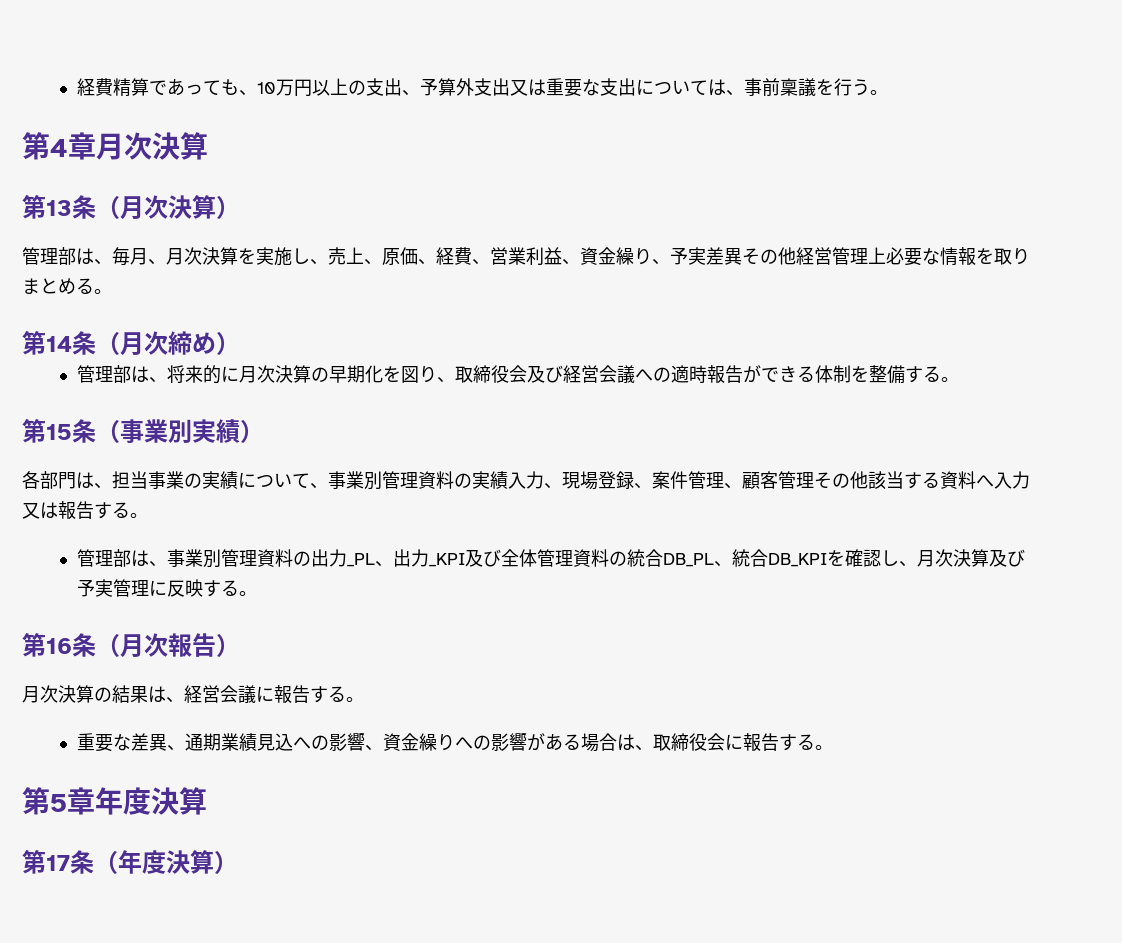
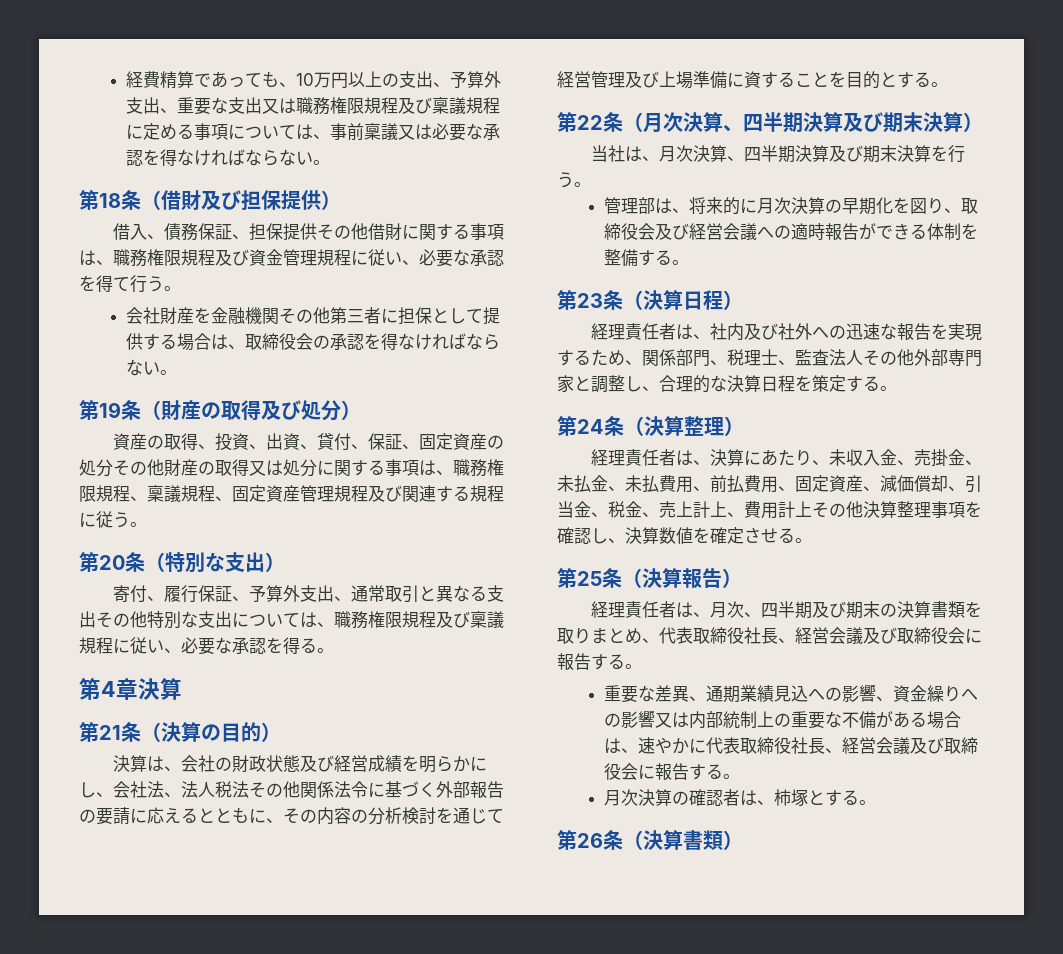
- 経費精算であっても、10万円以上の支出、予算外支出又は重要な支出については、事前稟議を行う。
+ 経費精算であっても、10万円以上の支出、予算外支出、重要な支出又は職務権限規程及び稟議規程に定める事項については、事前稟議又は必要な承認を得なければならない。
+ 第18条（借財及び担保提供）
+ 借入、債務保証、担保提供その他借財に関する事項は、職務権限規程及び資金管理規程に従い、必要な承認を得て行う。
+ 会社財産を金融機関その他第三者に担保として提供する場合は、取締役会の承認を得なければならない。
+ 第19条（財産の取得及び処分）
+ 資産の取得、投資、出資、貸付、保証、固定資産の処分その他財産の取得又は処分に関する事項は、職務権限規程、稟議規程、固定資産管理規程及び関連する規程に従う。
+ 第20条（特別な支出）
+ 寄付、履行保証、予算外支出、通常取引と異なる支出その他特別な支出については、職務権限規程及び稟議規程に従い、必要な承認を得る。
- 第4章月次決算
- 第13条（月次決算）
- 管理部は、毎月、月次決算を実施し、売上、原価、経費、営業利益、資金繰り、予実差異その他経営管理上必要な情報を取りまとめる。
- 第14条（月次締め）
+ 第4章決算
+ 第21条（決算の目的）
+ 決算は、会社の財政状態及び経営成績を明らかにし、会社法、法人税法その他関係法令に基づく外部報告の要請に応えるとともに、その内容の分析検討を通じて経営管理及び上場準備に資することを目的とする。
+ 第22条（月次決算、四半期決算及び期末決算）
+ 当社は、月次決算、四半期決算及び期末決算を行う。
- 第15条（事業別実績）
- 各部門は、担当事業の実績について、事業別管理資料の実績入力、現場登録、案件管理、顧客管理その他該当する資料へ入力又は報告する。
- 管理部は、事業別管理資料の出力_PL、出力_KPI及び全体管理資料の統合DB_PL、統合DB_KPIを確認し、月次決算及び予実管理に反映する。
- 第16条（月次報告）
+ 第23条（決算日程）
+ 経理責任者は、社内及び社外への迅速な報告を実現するため、関係部門、税理士、監査法人その他外部専門家と調整し、合理的な決算日程を策定する。
+ 第24条（決算整理）
+ 経理責任者は、決算にあたり、未収入金、売掛金、未払金、未払費用、前払費用、固定資産、減価償却、引当金、税金、売上計上、費用計上その他決算整理事項を確認し、決算数値を確定させる。
+ 第25条（決算報告）
- 月次決算の結果は、経営会議に報告する。
+ 経理責任者は、月次、四半期及び期末の決算書類を取りまとめ、代表取締役社長、経営会議及び取締役会に報告する。
- 重要な差異、通期業績見込への影響、資金繰りへの影響がある場合は、取締役会に報告する。
- 第5章年度決算
- 第17条（年度決算）
+ 重要な差異、通期業績見込への影響、資金繰りへの影響又は内部統制上の重要な不備がある場合は、速やかに代表取締役社長、経営会議及び取締役会に報告する。
+ 月次決算の確認者は、柿塚とする。
+ 第26条（決算書類）

